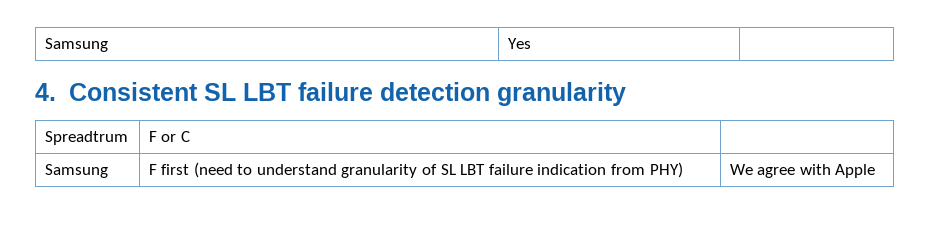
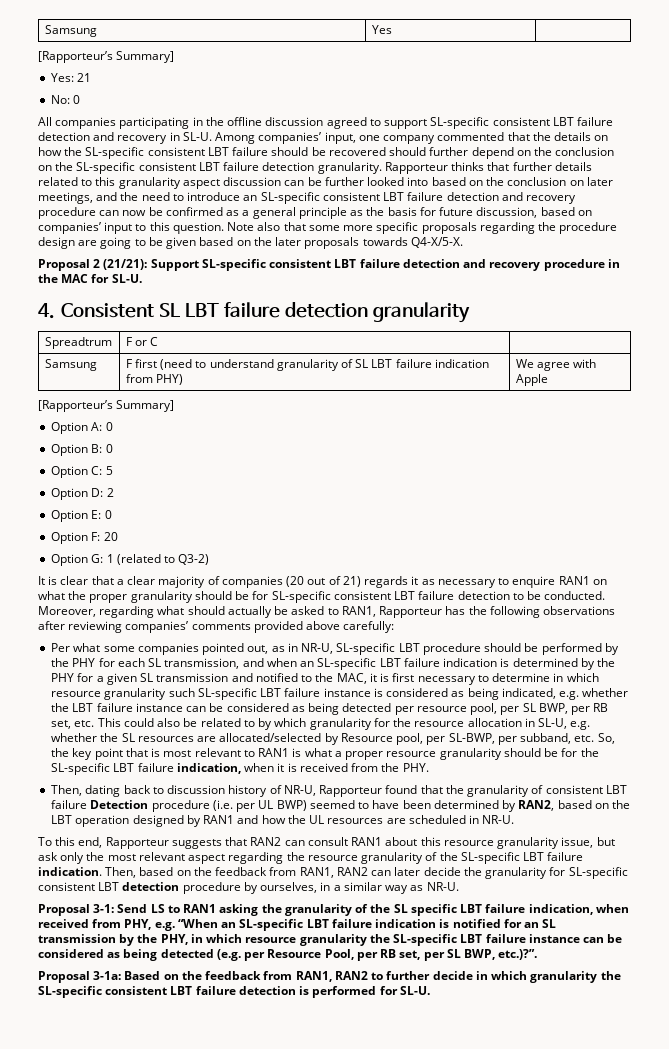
  Samsung | Yes |
+ [Rapporteur’s Summary]
+ Yes: 21
+ No: 0
+ All companies participating in the offline discussion agreed to support SL-specific consistent LBT failure detection and recovery in SL-U. Among companies’ input, one company commented that the details on how the SL-specific consistent LBT failure should be recovered should further depend on the conclusion on the SL-specific consistent LBT failure detection granularity. Rapporteur thinks that further details related to this granularity aspect discussion can be further looked into based on the conclusion on later meetings, and the need to introduce an SL-specific consistent LBT failure detection and recovery procedure can now be confirmed as a general principle as the basis for future discussion, based on companies’ input to this question. Note also that some more specific proposals regarding the procedure design are going to be given based on the later proposals towards Q4-X/5-X.
+ Proposal 2 (21/21): Support SL-specific consistent LBT failure detection and recovery procedure in the MAC for SL-U.
  Samsung | F first (need to understand granularity of SL LBT failure indication from PHY) | We agree with Apple
+ [Rapporteur’s Summary]
+ Option A: 0
+ Option B: 0
+ Option C: 5
+ Option D: 2
+ Option E: 0
+ Option F: 20
+ Option G: 1 (related to Q3-2)
+ It is clear that a clear majority of companies (20 out of 21) regards it as necessary to enquire RAN1 on what the proper granularity should be for SL-specific consistent LBT failure detection to be conducted. Moreover, regarding what should actually be asked to RAN1, Rapporteur has the following observations after reviewing companies’ comments provided above carefully:
+ Per what some companies pointed out, as in NR-U, SL-specific LBT procedure should be performed by the PHY for each SL transmission, and when an SL-specific LBT failure indication is determined by the PHY for a given SL transmission and notified to the MAC, it is first necessary to determine in which resource granularity such SL-specific LBT failure instance is considered as being indicated, e.g. whether the LBT failure instance can be considered as being detected per resource pool, per SL BWP, per RB set, etc. This could also be related to by which granularity for the resource allocation in SL-U, e.g. whether the SL resources are allocated/selected by Resource pool, per SL-BWP, per subband, etc. So, the key point that is most relevant to RAN1 is what a proper resource granularity should be for the SL-specific LBT failure indication, when it is received from the PHY.
+ Then, dating back to discussion history of NR-U, Rapporteur found that the granularity of consistent LBT failure Detection procedure (i.e. per UL BWP) seemed to have been determined by RAN2, based on the LBT operation designed by RAN1 and how the UL resources are scheduled in NR-U.
+ To this end, Rapporteur suggests that RAN2 can consult RAN1 about this resource granularity issue, but ask only the most relevant aspect regarding the resource granularity of the SL-specific LBT failure indication. Then, based on the feedback from RAN1, RAN2 can later decide the granularity for SL-specific consistent LBT detection procedure by ourselves, in a similar way as NR-U.
+ Proposal 3-1: Send LS to RAN1 asking the granularity of the SL specific LBT failure indication, when received from PHY, e.g. “When an SL-specific LBT failure indication is notified for an SL transmission by the PHY, in which resource granularity the SL-specific LBT failure instance can be considered as being detected (e.g. per Resource Pool, per RB set, per SL BWP, etc.)?”.
+ Proposal 3-1a: Based on the feedback from RAN1, RAN2 to further decide in which granularity the SL-specific consistent LBT failure detection is performed for SL-U.

